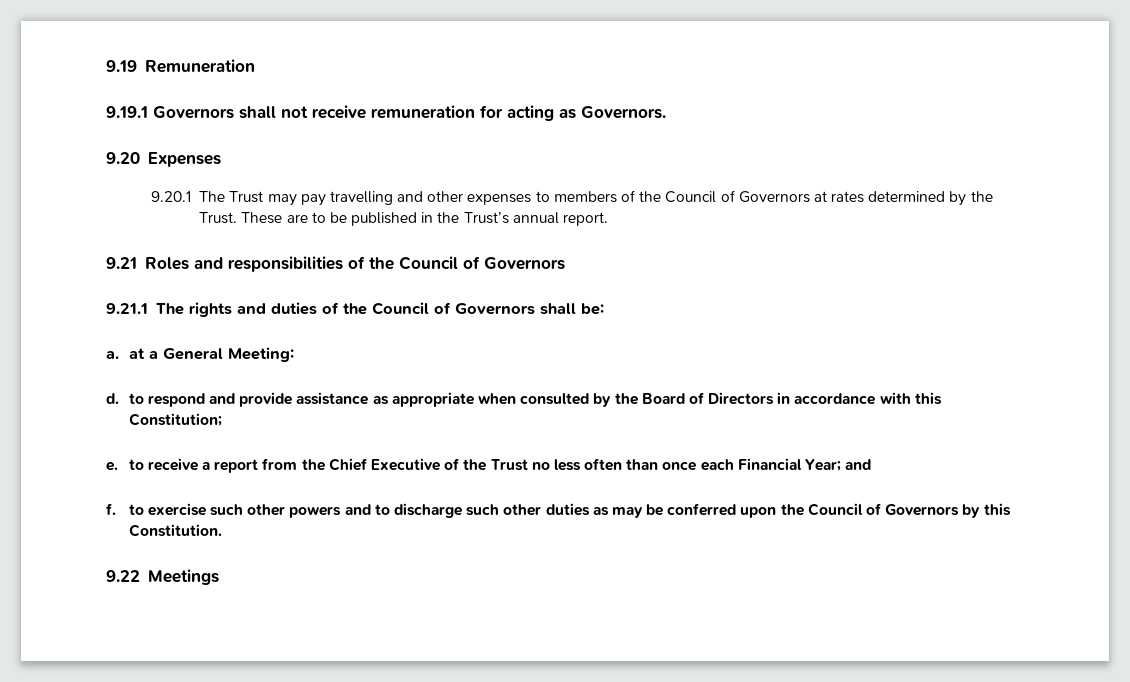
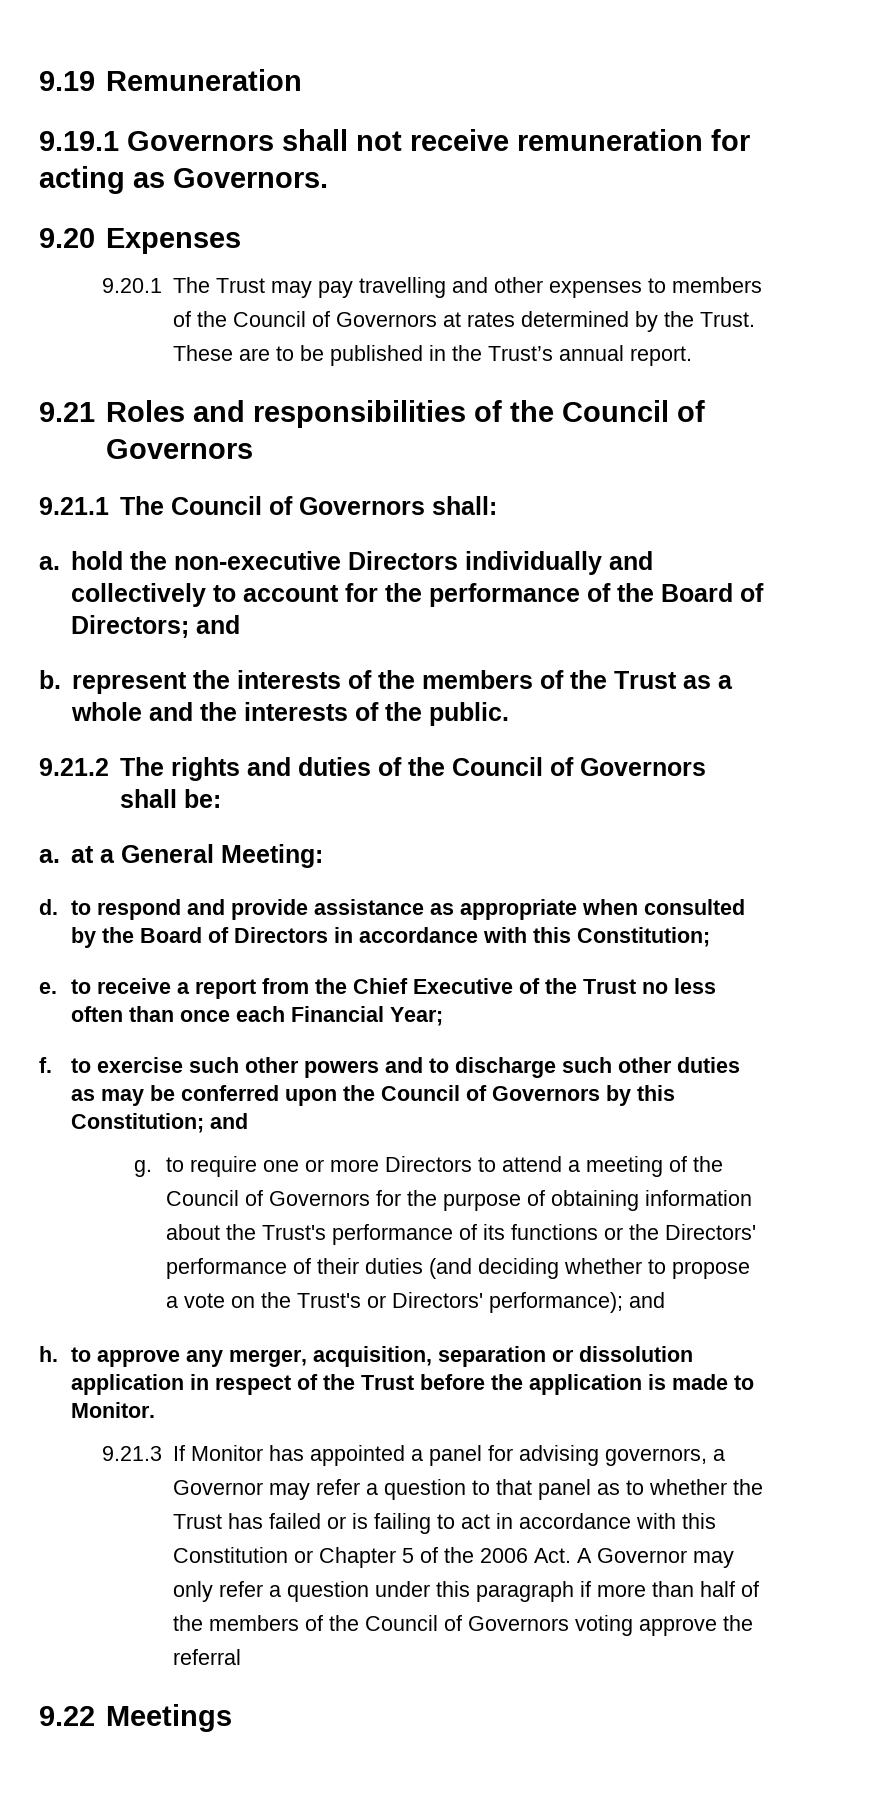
- 9.21.1 The rights and duties of the Council of Governors shall be:
+ 9.21.1 The Council of Governors shall:
+ a. hold the non-executive Directors individually and collectively to account for the performance of the Board of Directors; and
+ b. represent the interests of the members of the Trust as a whole and the interests of the public.
+ 9.21.2 The rights and duties of the Council of Governors shall be:
- e. to receive a report from the Chief Executive of the Trust no less often than once each Financial Year; and
+ e. to receive a report from the Chief Executive of the Trust no less often than once each Financial Year;
- f. to exercise such other powers and to discharge such other duties as may be conferred upon the Council of Governors by this Constitution.
+ f. to exercise such other powers and to discharge such other duties as may be conferred upon the Council of Governors by this Constitution; and
+ g. to require one or more Directors to attend a meeting of the Council of Governors for the purpose of obtaining information about the Trust's performance of its functions or the Directors' performance of their duties (and deciding whether to propose a vote on the Trust's or Directors' performance); and
+ h. to approve any merger, acquisition, separation or dissolution application in respect of the Trust before the application is made to Monitor.
+ 9.21.3 If Monitor has appointed a panel for advising governors, a Governor may refer a question to that panel as to whether the Trust has failed or is failing to act in accordance with this Constitution or Chapter 5 of the 2006 Act. A Governor may only refer a question under this paragraph if more than half of the members of the Council of Governors voting approve the referral

